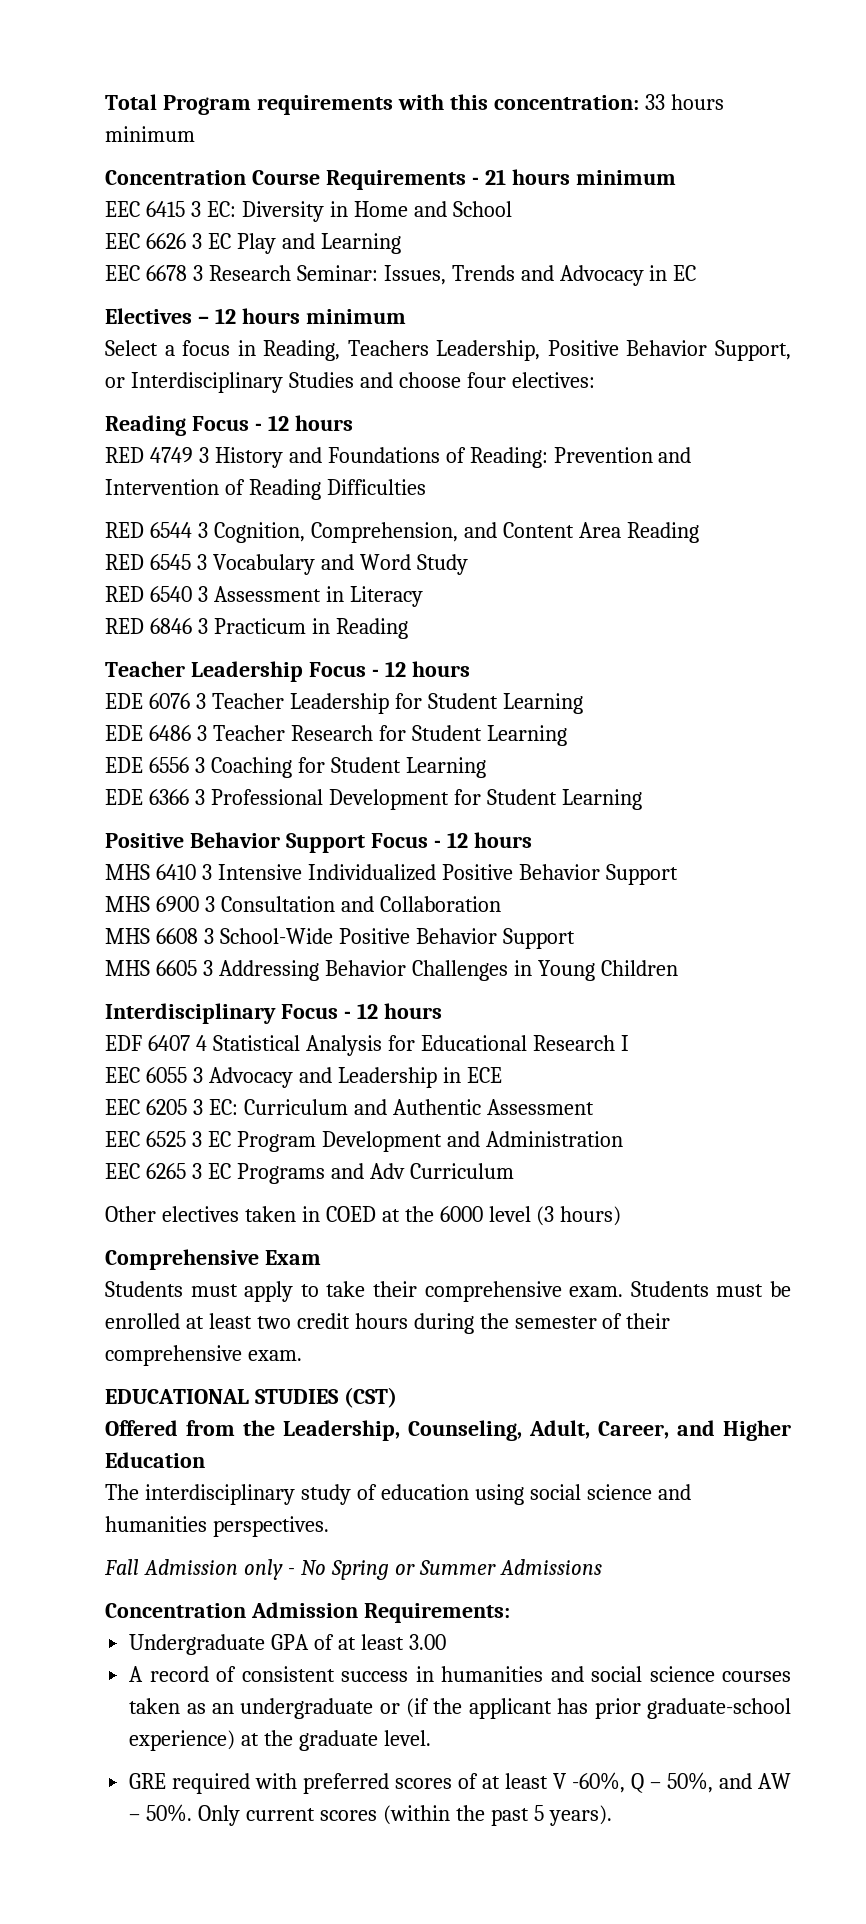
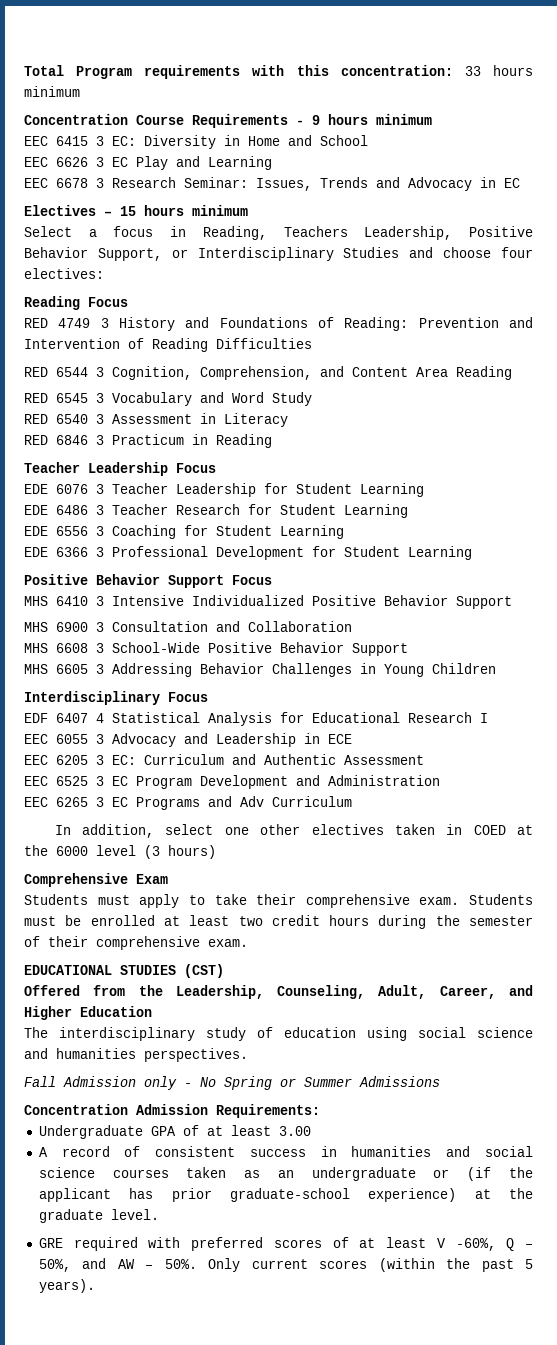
- Concentration Course Requirements - 21 hours minimum
+ Concentration Course Requirements - 9 hours minimum
- Electives – 12 hours minimum
+ Electives – 15 hours minimum
- Reading Focus - 12 hours
+ Reading Focus
- Teacher Leadership Focus - 12 hours
+ Teacher Leadership Focus
- Positive Behavior Support Focus - 12 hours
+ Positive Behavior Support Focus
- Interdisciplinary Focus - 12 hours
+ Interdisciplinary Focus
- Other electives taken in COED at the 6000 level (3 hours)
+ In addition, select one other electives taken in COED at the 6000 level (3 hours)

